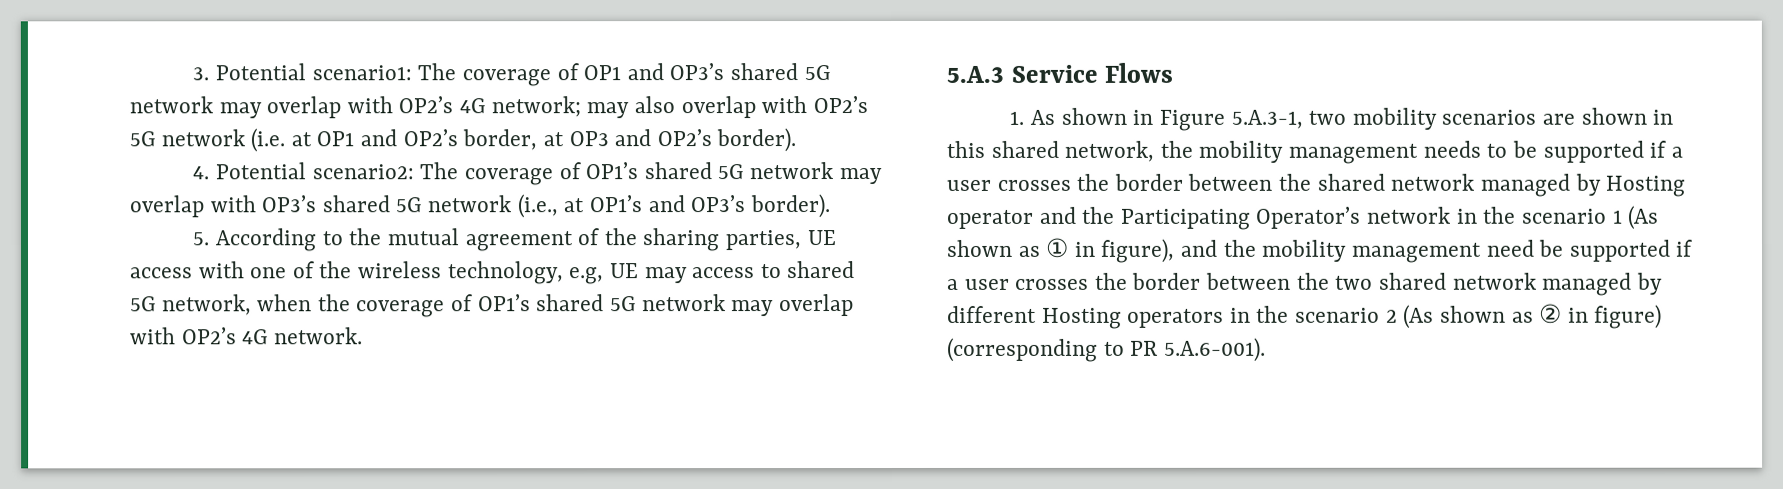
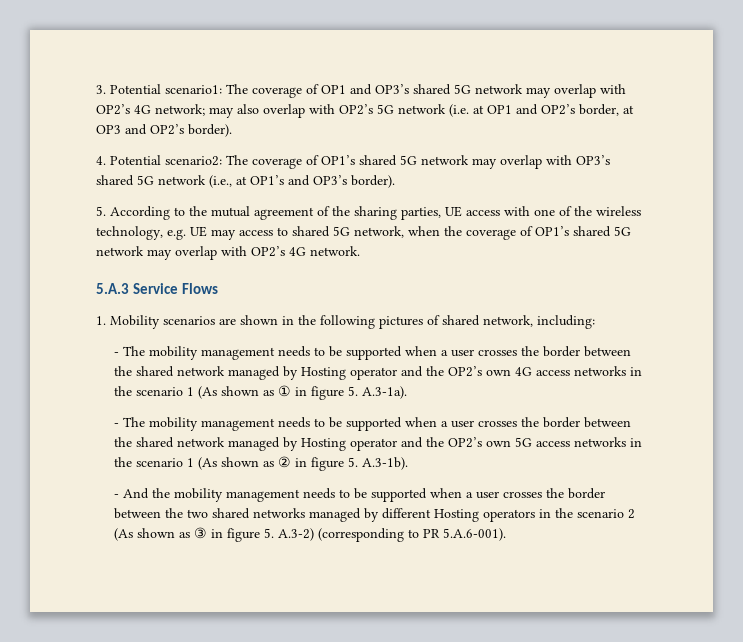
- 5. According to the mutual agreement of the sharing parties, UE access with one of the wireless technology, e.g, UE may access to shared 5G network, when the coverage of OP1’s shared 5G network may overlap with OP2’s 4G network.
+ 5. According to the mutual agreement of the sharing parties, UE access with one of the wireless technology, e.g. UE may access to shared 5G network, when the coverage of OP1’s shared 5G network may overlap with OP2’s 4G network.
- 1. As shown in Figure 5.A.3-1, two mobility scenarios are shown in this shared network, the mobility management needs to be supported if a user crosses the border between the shared network managed by Hosting operator and the Participating Operator’s network in the scenario 1 (As shown as ① in figure), and the mobility management need be supported if a user crosses the border between the two shared network managed by different Hosting operators in the scenario 2 (As shown as ② in figure) (corresponding to PR 5.A.6-001).
+ 1. Mobility scenarios are shown in the following pictures of shared network, including:
+ - The mobility management needs to be supported when a user crosses the border between the shared network managed by Hosting operator and the OP2’s own 4G access networks in the scenario 1 (As shown as ① in figure 5. A.3-1a).
+ - The mobility management needs to be supported when a user crosses the border between the shared network managed by Hosting operator and the OP2’s own 5G access networks in the scenario 1 (As shown as ② in figure 5. A.3-1b).
+ - And the mobility management needs to be supported when a user crosses the border between the two shared networks managed by different Hosting operators in the scenario 2 (As shown as ③ in figure 5. A.3-2) (corresponding to PR 5.A.6-001).

